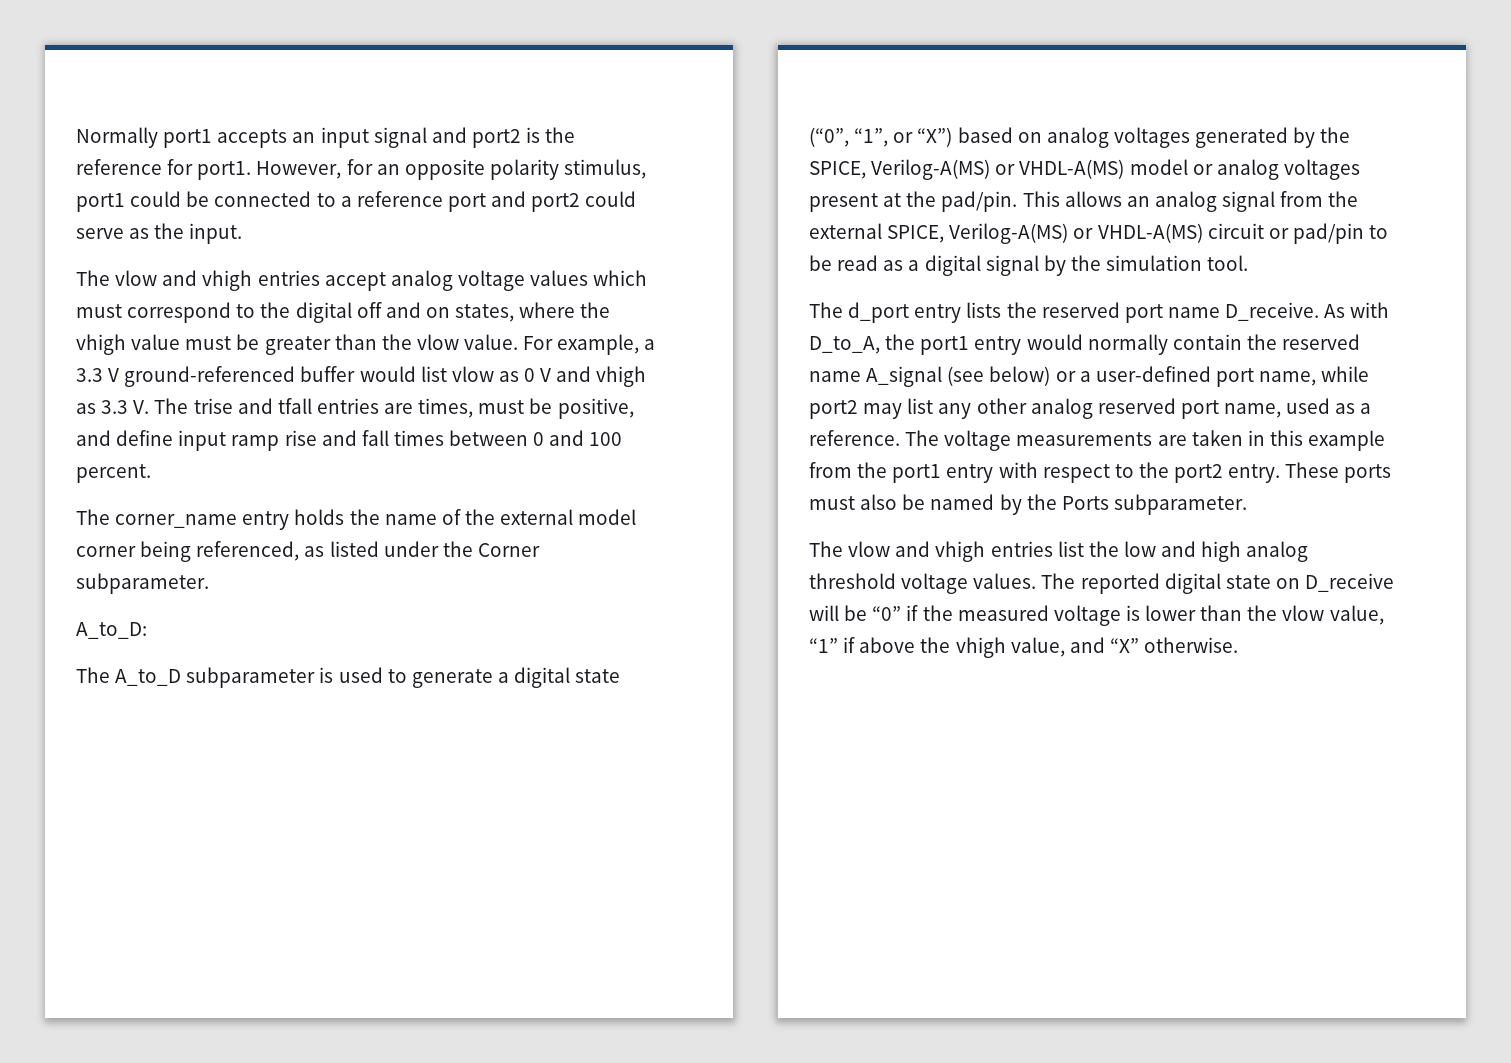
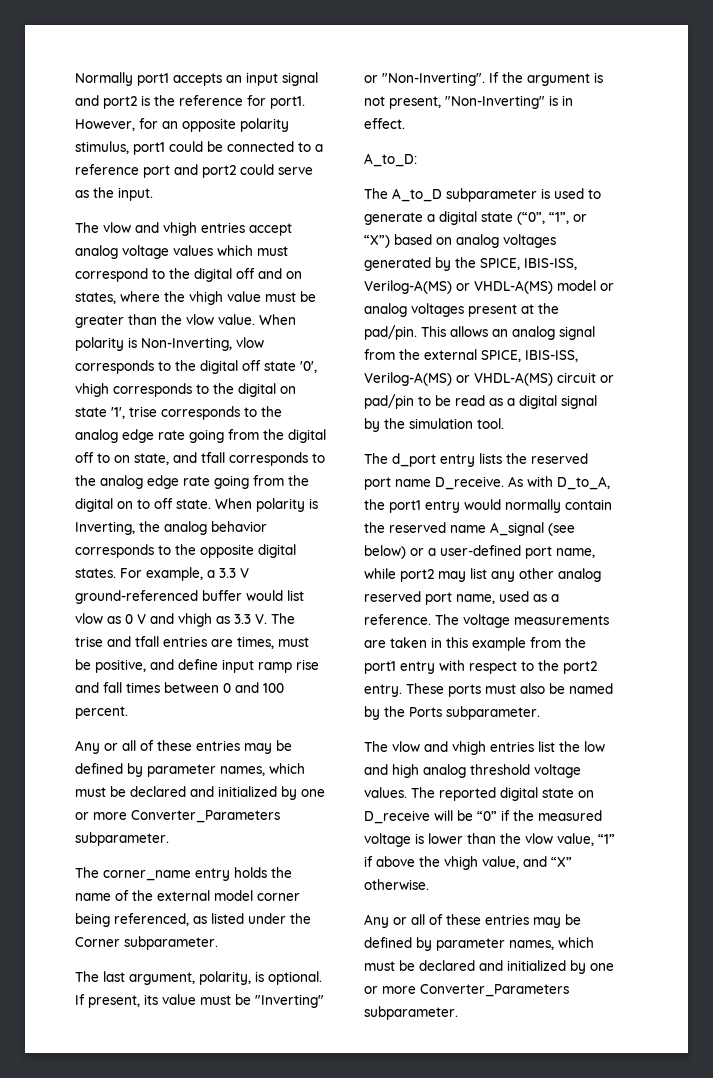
+ When polarity is Non-Inverting, vlow corresponds to the digital off state '0', vhigh corresponds to the digital on state '1', trise corresponds to the analog edge rate going from the digital off to on state, and tfall corresponds to the analog edge rate going from the digital on to off state. When polarity is Inverting, the analog behavior corresponds to the opposite digital states.
  For example, a 3.3 V ground-referenced buffer would list vlow as 0 V and vhigh as 3.3 V. The trise and tfall entries are times, must be positive, and define input ramp rise and fall times between 0 and 100 percent.
+ Any or all of these entries may be defined by parameter names, which must be declared and initialized by one or more Converter_Parameters subparameter.
+ The last argument, polarity, is optional. If present, its value must be "Inverting" or "Non-Inverting". If the argument is not present, "Non-Inverting" is in effect.
- The A_to_D subparameter is used to generate a digital state (“0”, “1”, or “X”) based on analog voltages generated by the SPICE, Verilog-A(MS) or VHDL-A(MS) model or analog voltages present at the pad/pin.
+ The A_to_D subparameter is used to generate a digital state (“0”, “1”, or “X”) based on analog voltages generated by the SPICE, IBIS-ISS, Verilog-A(MS) or VHDL-A(MS) model or analog voltages present at the pad/pin.
- This allows an analog signal from the external SPICE, Verilog-A(MS) or VHDL-A(MS) circuit or pad/pin to be read as a digital signal by the simulation tool.
+ This allows an analog signal from the external SPICE, IBIS-ISS, Verilog-A(MS) or VHDL-A(MS) circuit or pad/pin to be read as a digital signal by the simulation tool.
  The reported digital state on D_receive will be “0” if the measured voltage is lower than the vlow value, “1” if above the vhigh value, and “X” otherwise.
+ Any or all of these entries may be defined by parameter names, which must be declared and initialized by one or more Converter_Parameters subparameter.

